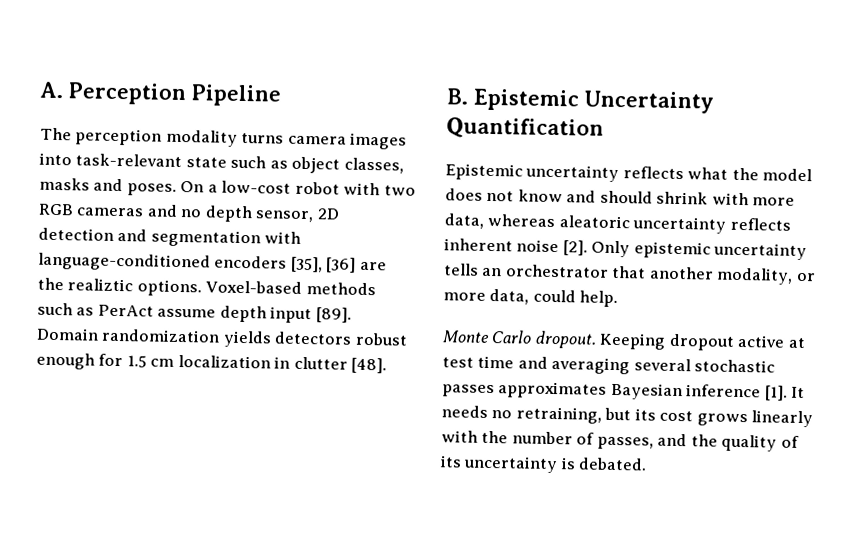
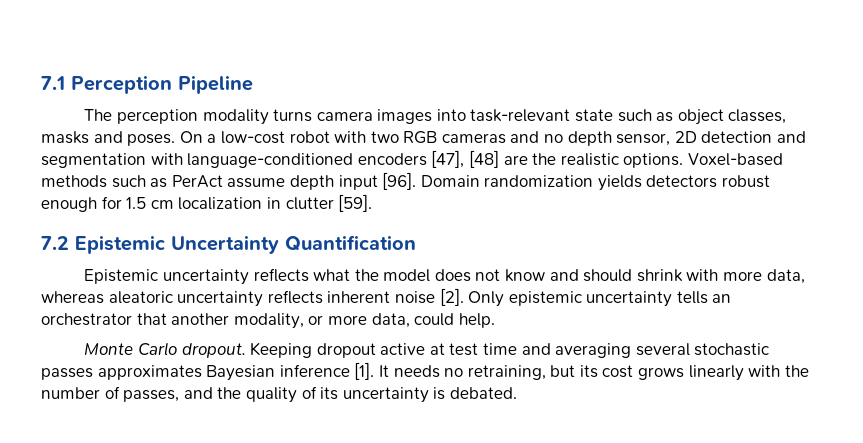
- A. Perception Pipeline
+ 7.1 Perception Pipeline
- On a low-cost robot with two RGB cameras and no depth sensor, 2D detection and segmentation with language-conditioned encoders [35], [36] are the realiztic options.
+ On a low-cost robot with two RGB cameras and no depth sensor, 2D detection and segmentation with language-conditioned encoders [47], [48] are the realistic options.
- Voxel-based methods such as PerAct assume depth input [89].
+ Voxel-based methods such as PerAct assume depth input [96].
- Domain randomization yields detectors robust enough for 1.5 cm localization in clutter [48].
- B. Epistemic Uncertainty Quantification
+ Domain randomization yields detectors robust enough for 1.5 cm localization in clutter [59].
+ 7.2 Epistemic Uncertainty Quantification

